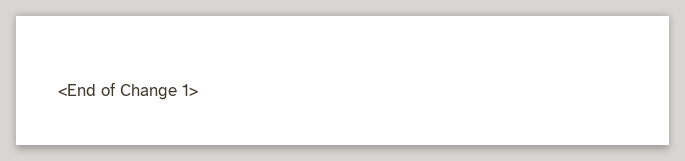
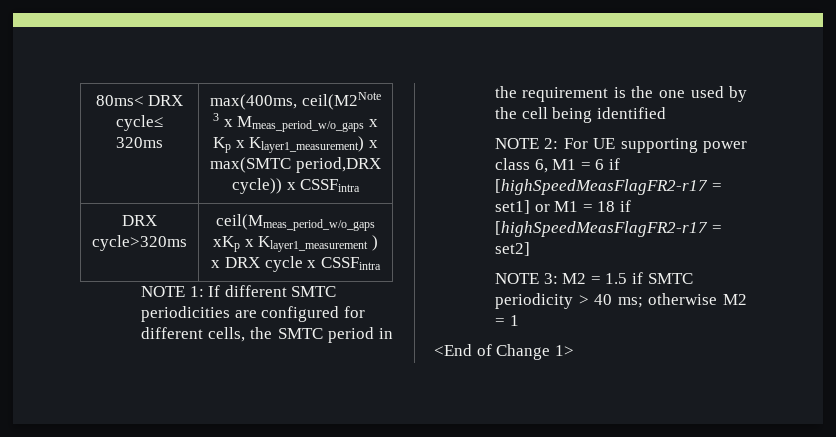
+ 80ms< DRX cycle≤ 320ms | max(400ms, ceil(M2Note 3 x Mmeas_period_w/o_gaps x Kp x Klayer1_measurement) x max(SMTC period,DRX cycle)) x CSSFintra
+ DRX cycle>320ms | ceil(Mmeas_period_w/o_gaps xKp x Klayer1_measurement ) x DRX cycle x CSSFintra
+ NOTE 1: If different SMTC periodicities are configured for different cells, the SMTC period in the requirement is the one used by the cell being identified
+ NOTE 2: For UE supporting power class 6, M1 = 6 if [highSpeedMeasFlagFR2-r17 = set1] or M1 = 18 if [highSpeedMeasFlagFR2-r17 = set2]
+ NOTE 3: M2 = 1.5 if SMTC periodicity > 40 ms; otherwise M2 = 1

